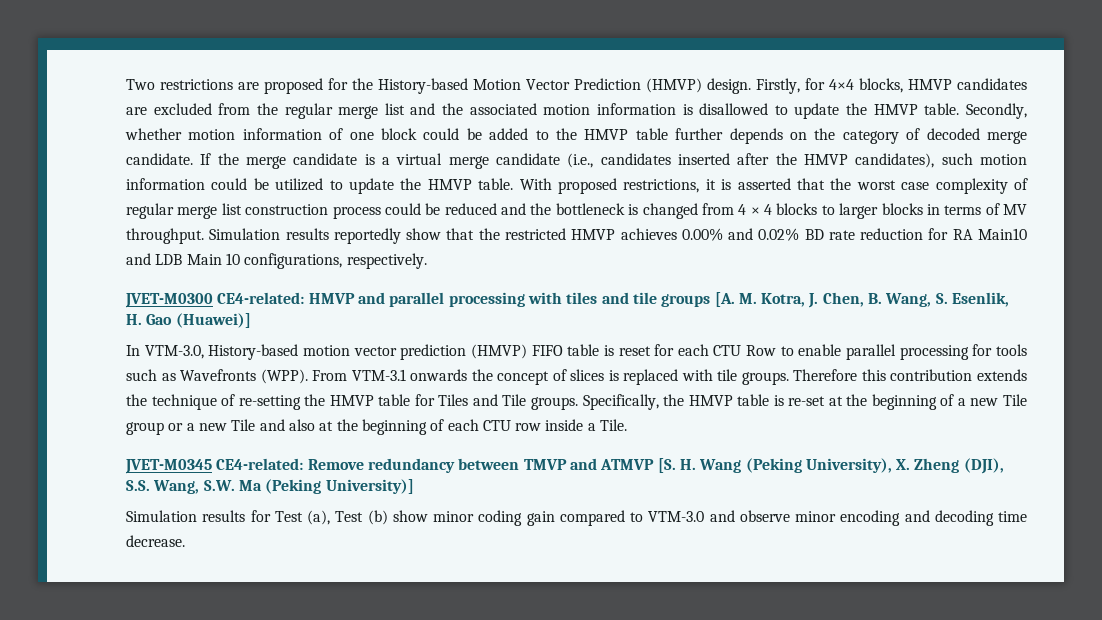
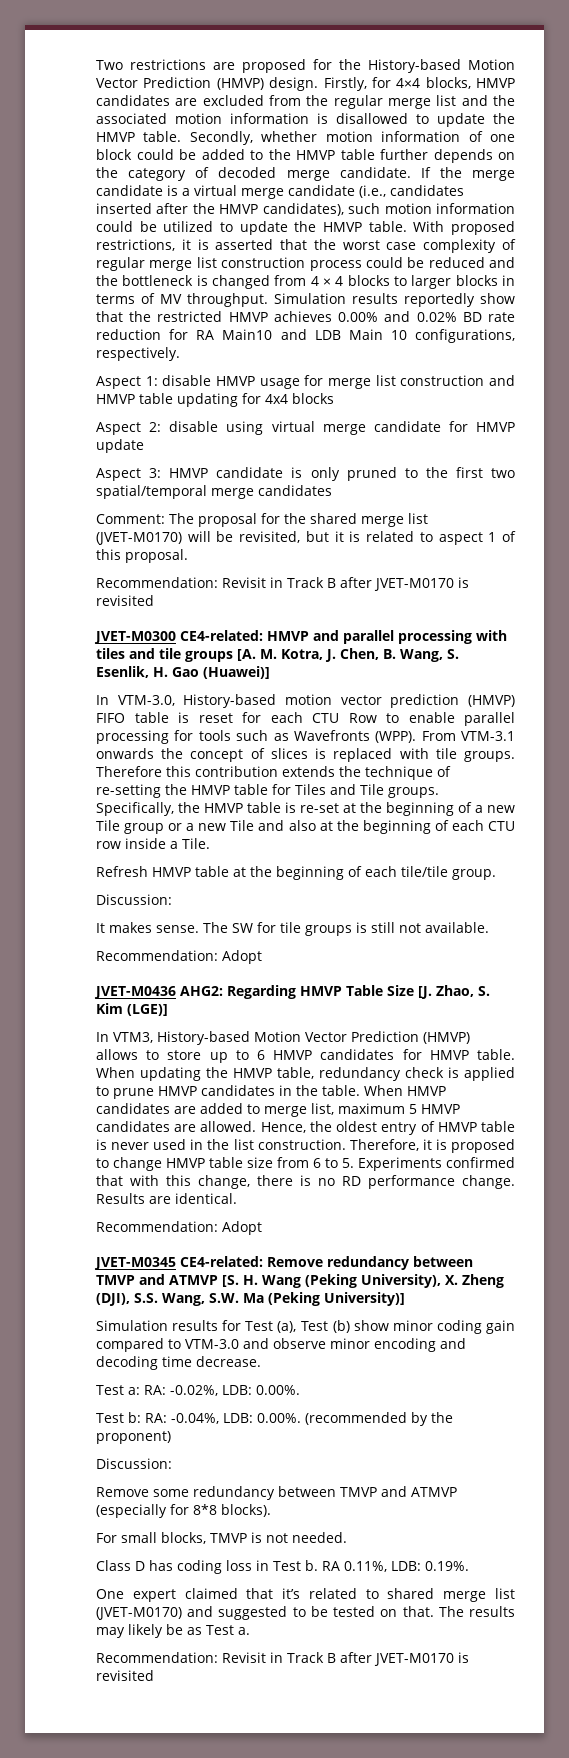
+ Aspect 1: disable HMVP usage for merge list construction and HMVP table updating for 4x4 blocks
+ Aspect 2: disable using virtual merge candidate for HMVP update
+ Aspect 3: HMVP candidate is only pruned to the first two spatial/temporal merge candidates
+ Comment: The proposal for the shared merge list (JVET-M0170) will be revisited, but it is related to aspect 1 of this proposal.
+ Recommendation: Revisit in Track B after JVET-M0170 is revisited
+ Refresh HMVP table at the beginning of each tile/tile group.
+ Discussion:
+ It makes sense. The SW for tile groups is still not available.
+ Recommendation: Adopt
+ JVET-M0436 AHG2: Regarding HMVP Table Size [J. Zhao, S. Kim (LGE)]
+ In VTM3, History-based Motion Vector Prediction (HMVP) allows to store up to 6 HMVP candidates for HMVP table. When updating the HMVP table, redundancy check is applied to prune HMVP candidates in the table. When HMVP candidates are added to merge list, maximum 5 HMVP candidates are allowed. Hence, the oldest entry of HMVP table is never used in the list construction. Therefore, it is proposed to change HMVP table size from 6 to 5. Experiments confirmed that with this change, there is no RD performance change. Results are identical.
+ Recommendation: Adopt
+ Test a: RA: -0.02%, LDB: 0.00%.
+ Test b: RA: -0.04%, LDB: 0.00%. (recommended by the proponent)
+ Discussion:
+ Remove some redundancy between TMVP and ATMVP (especially for 8*8 blocks).
+ For small blocks, TMVP is not needed.
+ Class D has coding loss in Test b. RA 0.11%, LDB: 0.19%.
+ One expert claimed that it’s related to shared merge list (JVET-M0170) and suggested to be tested on that. The results may likely be as Test a.
+ Recommendation: Revisit in Track B after JVET-M0170 is revisited

